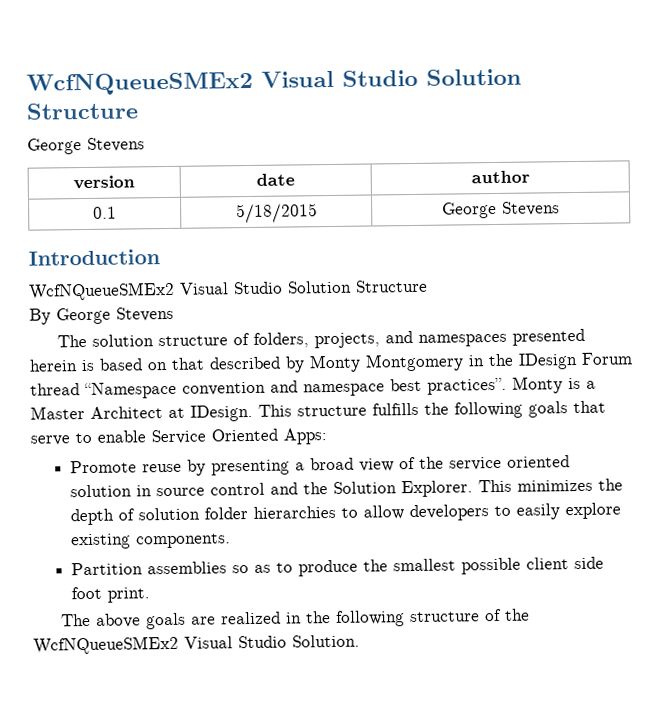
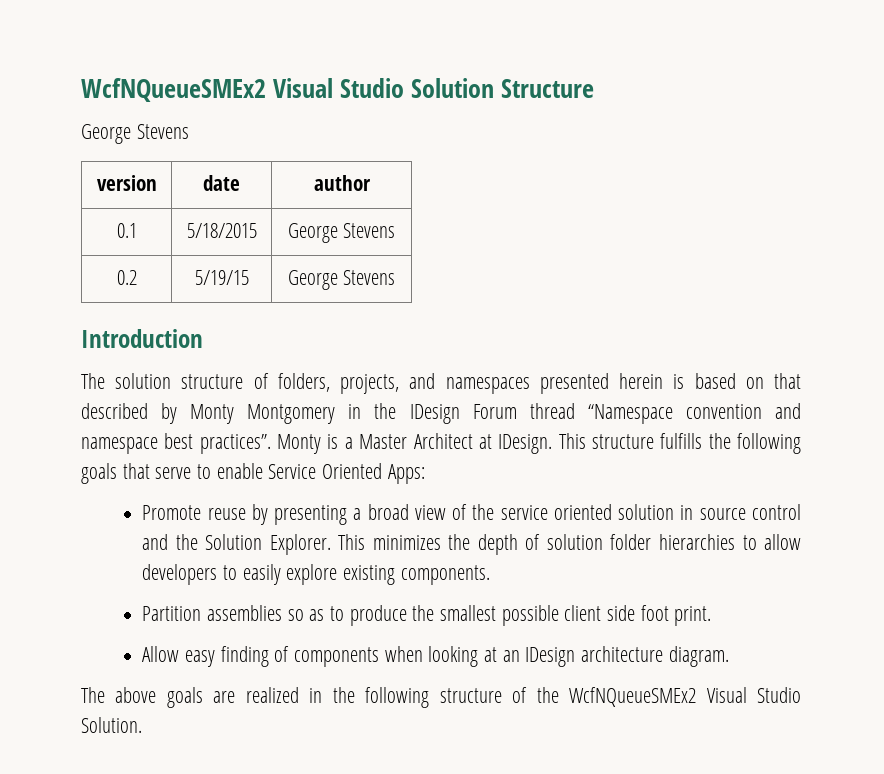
+ 0.2 | 5/19/15 | George Stevens
  Introduction
- WcfNQueueSMEx2 Visual Studio Solution Structure
- By George Stevens
+ Allow easy finding of components when looking at an IDesign architecture diagram.

